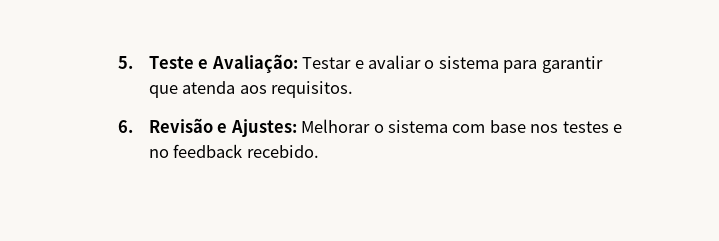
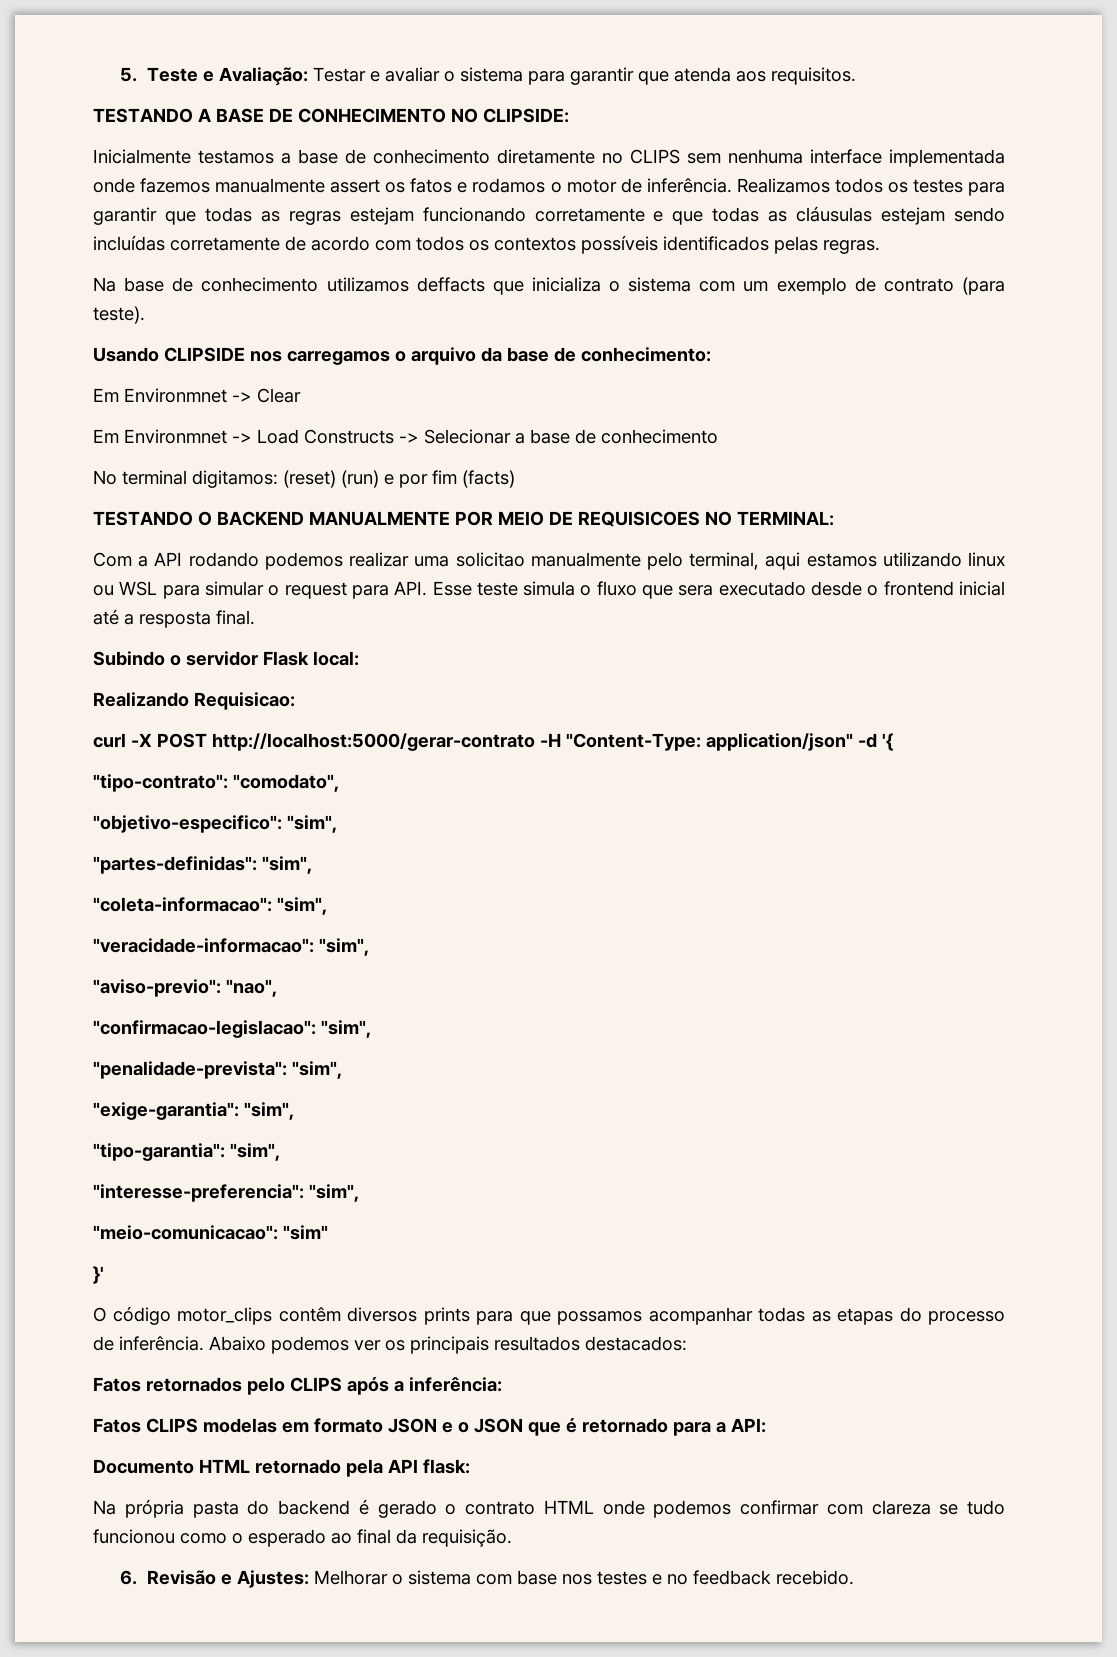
+ TESTANDO A BASE DE CONHECIMENTO NO CLIPSIDE:
+ Inicialmente testamos a base de conhecimento diretamente no CLIPS sem nenhuma interface implementada onde fazemos manualmente assert os fatos e rodamos o motor de inferência. Realizamos todos os testes para garantir que todas as regras estejam funcionando corretamente e que todas as cláusulas estejam sendo incluídas corretamente de acordo com todos os contextos possíveis identificados pelas regras.
+ Na base de conhecimento utilizamos deffacts que inicializa o sistema com um exemplo de contrato (para teste).
+ Usando CLIPSIDE nos carregamos o arquivo da base de conhecimento:
+ Em Environmnet -> Clear
+ Em Environmnet -> Load Constructs -> Selecionar a base de conhecimento
+ No terminal digitamos: (reset) (run) e por fim (facts)
+ TESTANDO O BACKEND MANUALMENTE POR MEIO DE REQUISICOES NO TERMINAL:
+ Com a API rodando podemos realizar uma solicitao manualmente pelo terminal, aqui estamos utilizando linux ou WSL para simular o request para API. Esse teste simula o fluxo que sera executado desde o frontend inicial até a resposta final.
+ Subindo o servidor Flask local:
+ Realizando Requisicao:
+ curl -X POST http://localhost:5000/gerar-contrato -H "Content-Type: application/json" -d '{
+ "tipo-contrato": "comodato",
+ "objetivo-especifico": "sim",
+ "partes-definidas": "sim",
+ "coleta-informacao": "sim",
+ "veracidade-informacao": "sim",
+ "aviso-previo": "nao",
+ "confirmacao-legislacao": "sim",
+ "penalidade-prevista": "sim",
+ "exige-garantia": "sim",
+ "tipo-garantia": "sim",
+ "interesse-preferencia": "sim",
+ "meio-comunicacao": "sim"
+ }'
+ O código motor_clips contêm diversos prints para que possamos acompanhar todas as etapas do processo de inferência. Abaixo podemos ver os principais resultados destacados:
+ Fatos retornados pelo CLIPS após a inferência:
+ Fatos CLIPS modelas em formato JSON e o JSON que é retornado para a API:
+ Documento HTML retornado pela API flask:
+ Na própria pasta do backend é gerado o contrato HTML onde podemos confirmar com clareza se tudo funcionou como o esperado ao final da requisição.

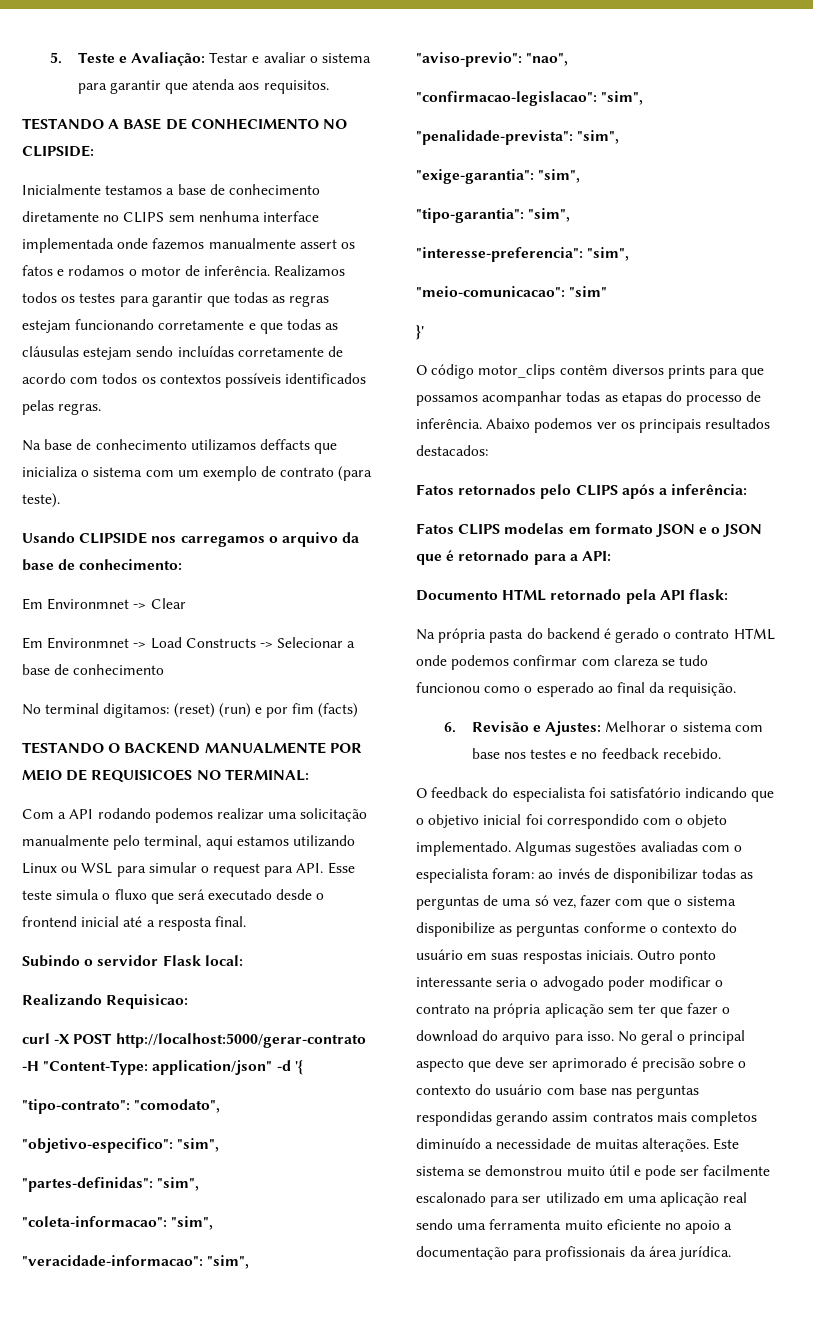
- Com a API rodando podemos realizar uma solicitao manualmente pelo terminal, aqui estamos utilizando linux ou WSL para simular o request para API. Esse teste simula o fluxo que sera executado desde o frontend inicial até a resposta final.
+ Com a API rodando podemos realizar uma solicitação manualmente pelo terminal, aqui estamos utilizando Linux ou WSL para simular o request para API. Esse teste simula o fluxo que será executado desde o frontend inicial até a resposta final.
+ O feedback do especialista foi satisfatório indicando que o objetivo inicial foi correspondido com o objeto implementado. Algumas sugestões avaliadas com o especialista foram: ao invés de disponibilizar todas as perguntas de uma só vez, fazer com que o sistema disponibilize as perguntas conforme o contexto do usuário em suas respostas iniciais. Outro ponto interessante seria o advogado poder modificar o contrato na própria aplicação sem ter que fazer o download do arquivo para isso. No geral o principal aspecto que deve ser aprimorado é precisão sobre o contexto do usuário com base nas perguntas respondidas gerando assim contratos mais completos diminuído a necessidade de muitas alterações. Este sistema se demonstrou muito útil e pode ser facilmente escalonado para ser utilizado em uma aplicação real sendo uma ferramenta muito eficiente no apoio a documentação para profissionais da área jurídica.

